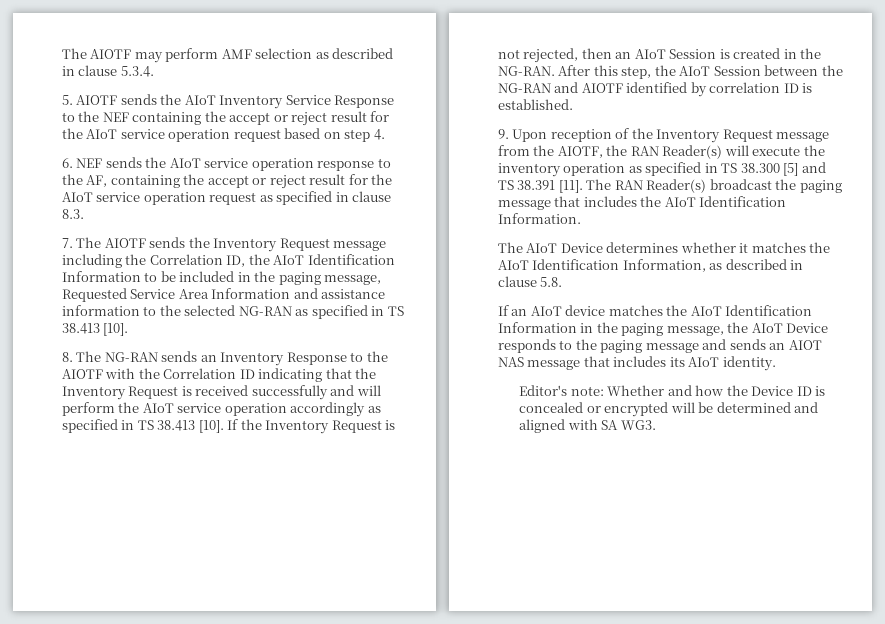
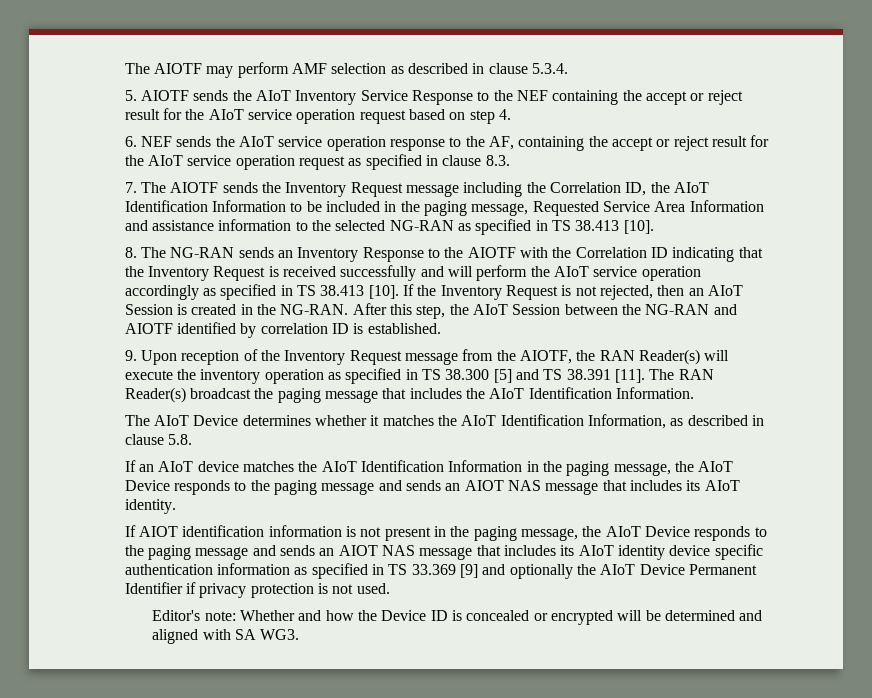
+ If AIOT identification information is not present in the paging message, the AIoT Device responds to the paging message and sends an AIOT NAS message that includes its AIoT identity device specific authentication information as specified in TS 33.369 [9] and optionally the AIoT Device Permanent Identifier if privacy protection is not used.

